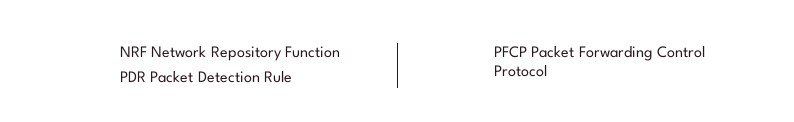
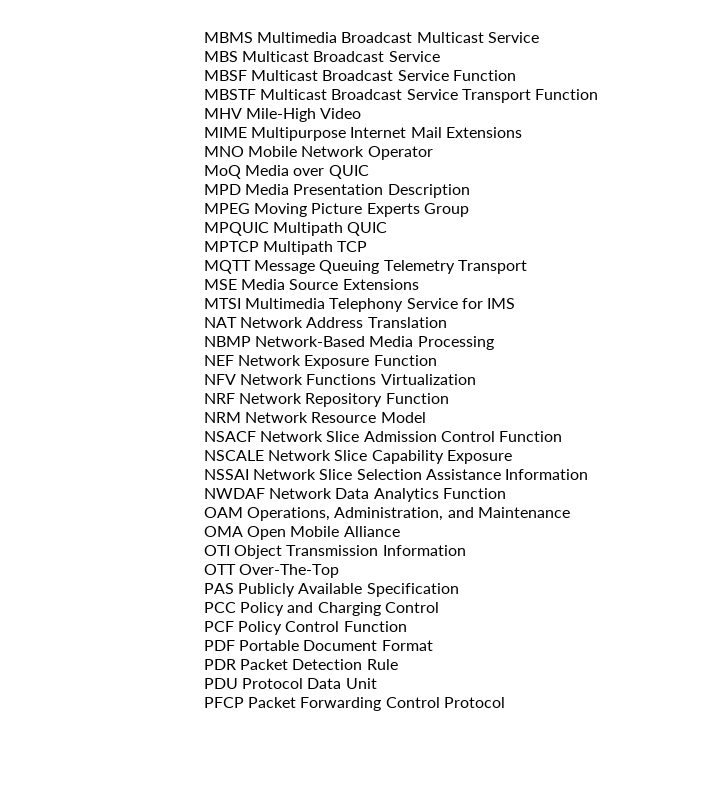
+ MBMS Multimedia Broadcast Multicast Service
+ MBS Multicast Broadcast Service
+ MBSF Multicast Broadcast Service Function
+ MBSTF Multicast Broadcast Service Transport Function
+ MHV Mile-High Video
+ MIME Multipurpose Internet Mail Extensions
+ MNO Mobile Network Operator
+ MoQ Media over QUIC
+ MPD Media Presentation Description
+ MPEG Moving Picture Experts Group
+ MPQUIC Multipath QUIC
+ MPTCP Multipath TCP
+ MQTT Message Queuing Telemetry Transport
+ MSE Media Source Extensions
+ MTSI Multimedia Telephony Service for IMS
+ NAT Network Address Translation
+ NBMP Network-Based Media Processing
+ NEF Network Exposure Function
+ NFV Network Functions Virtualization
  NRF Network Repository Function
+ NRM Network Resource Model
+ NSACF Network Slice Admission Control Function
+ NSCALE Network Slice Capability Exposure
+ NSSAI Network Slice Selection Assistance Information
+ NWDAF Network Data Analytics Function
+ OAM Operations, Administration, and Maintenance
+ OMA Open Mobile Alliance
+ OTI Object Transmission Information
+ OTT Over-The-Top
+ PAS Publicly Available Specification
+ PCC Policy and Charging Control
+ PCF Policy Control Function
+ PDF Portable Document Format
+ PDU Protocol Data Unit

